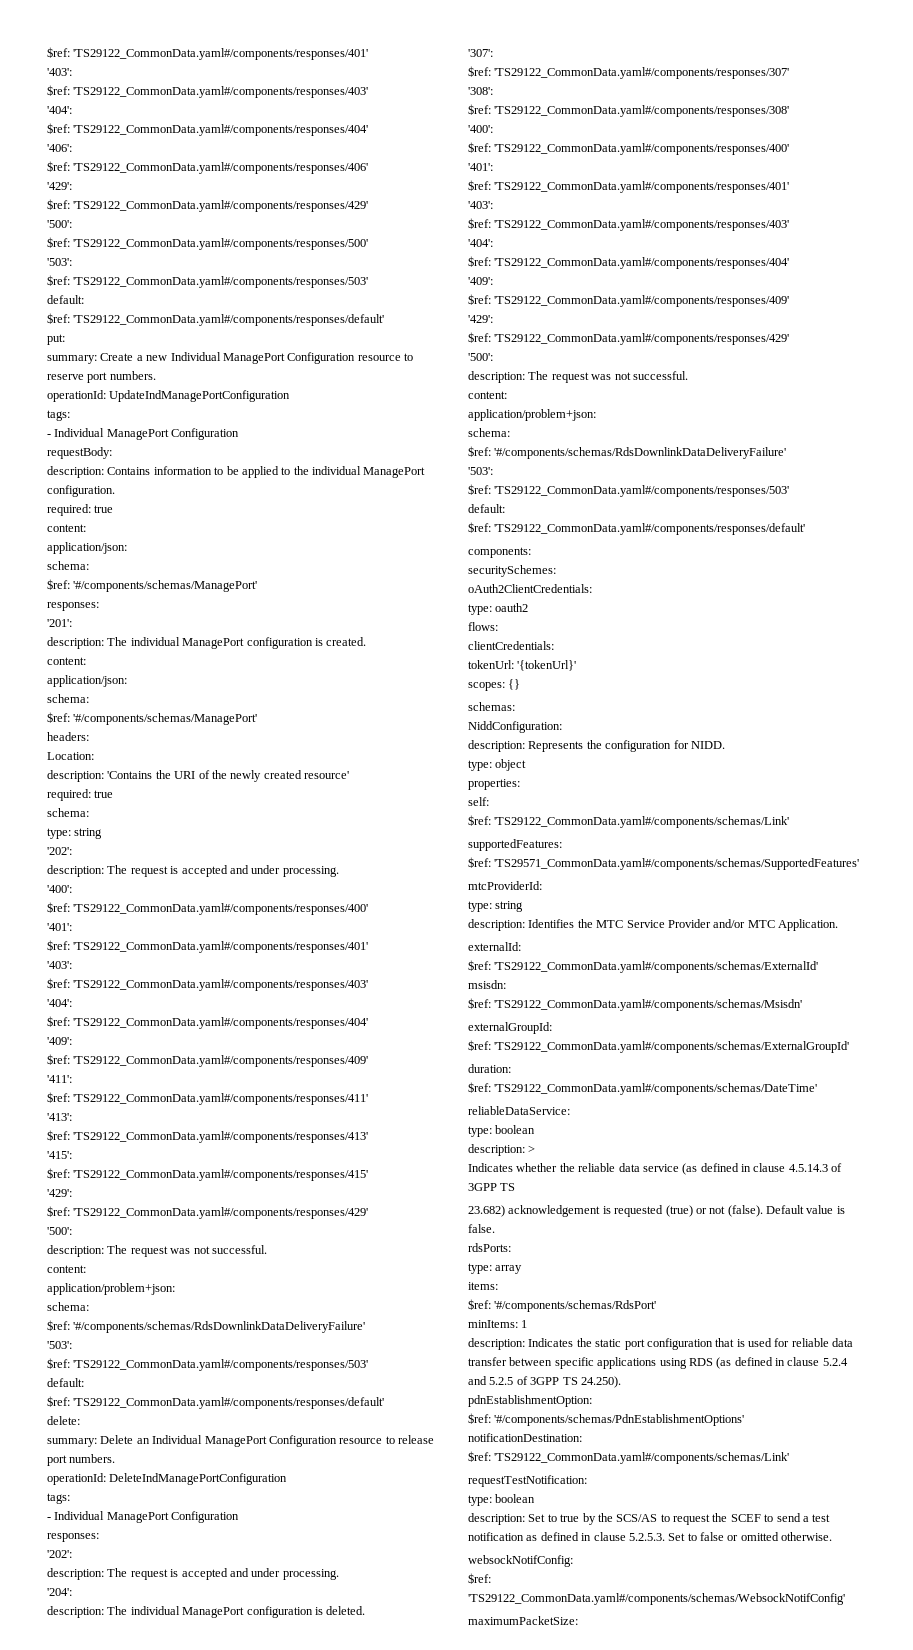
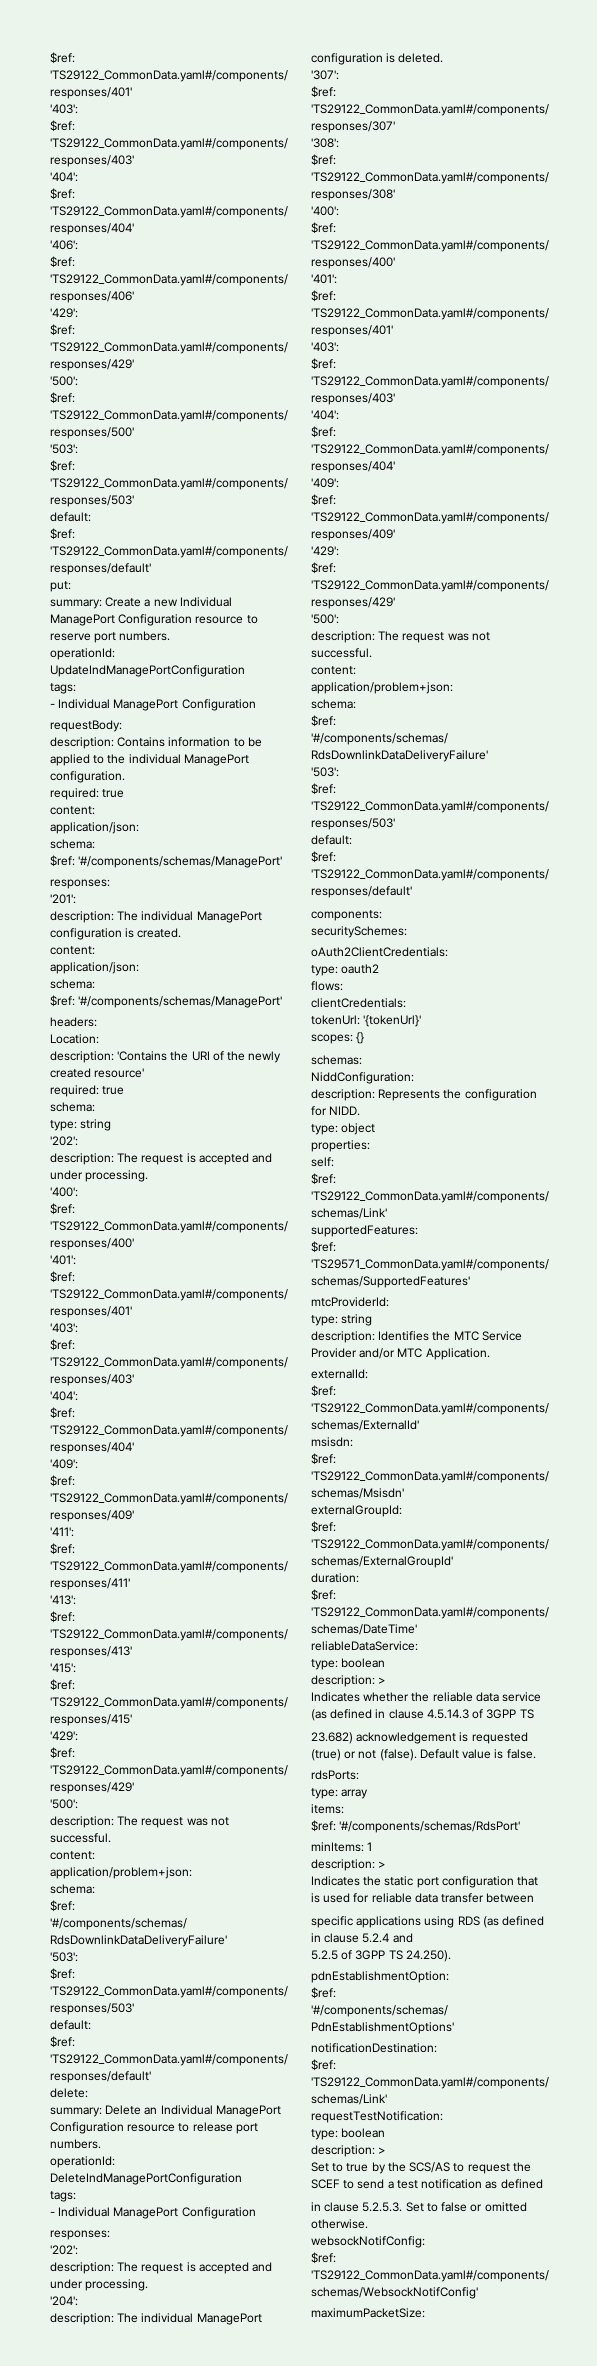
  minItems: 1
- description: Indicates the static port configuration that is used for reliable data transfer between specific applications using RDS (as defined in clause 5.2.4 and 5.2.5 of 3GPP TS 24.250).
+ description: >
+ Indicates the static port configuration that is used for reliable data transfer between
+ specific applications using RDS (as defined in clause 5.2.4 and
+ 5.2.5 of 3GPP TS 24.250).
  requestTestNotification:
  type: boolean
- description: Set to true by the SCS/AS to request the SCEF to send a test notification as defined in clause 5.2.5.3. Set to false or omitted otherwise.
+ description: >
+ Set to true by the SCS/AS to request the SCEF to send a test notification as defined
+ in clause 5.2.5.3. Set to false or omitted otherwise.

